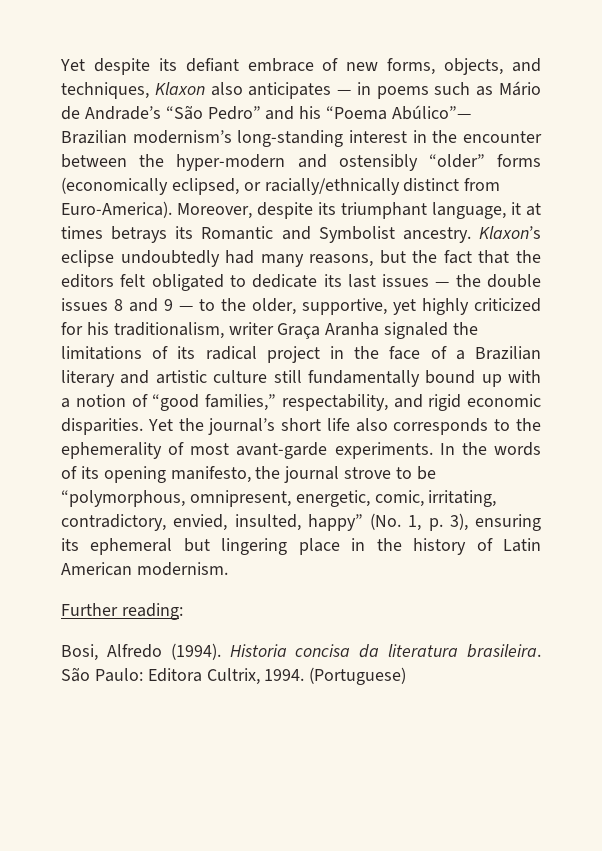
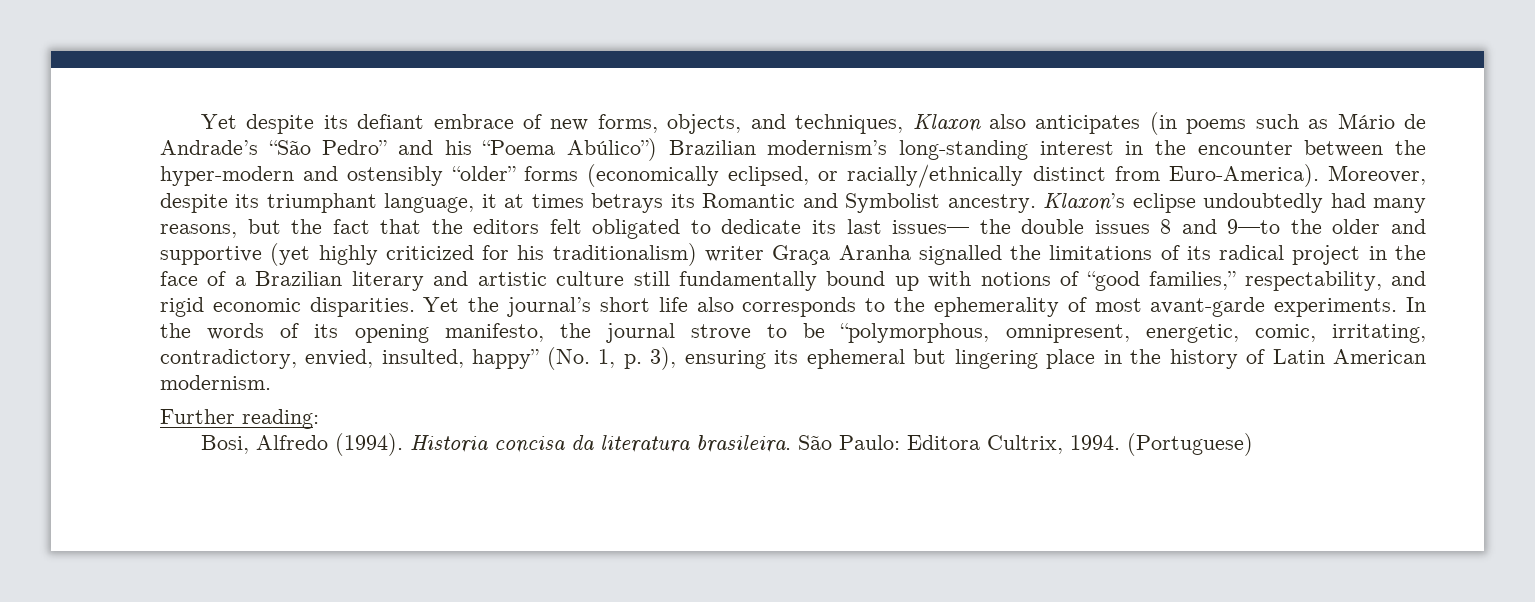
- Yet despite its defiant embrace of new forms, objects, and techniques, Klaxon also anticipates — in poems such as Mário de Andrade’s “São Pedro” and his “Poema Abúlico”— Brazilian modernism’s long-standing interest in the encounter between the hyper-modern and ostensibly “older” forms (economically eclipsed, or racially/ethnically distinct from Euro-America).
+ Yet despite its defiant embrace of new forms, objects, and techniques, Klaxon also anticipates (in poems such as Mário de Andrade’s “São Pedro” and his “Poema Abúlico”) Brazilian modernism’s long-standing interest in the encounter between the hyper-modern and ostensibly “older” forms (economically eclipsed, or racially/ethnically distinct from Euro-America).
- Klaxon’s eclipse undoubtedly had many reasons, but the fact that the editors felt obligated to dedicate its last issues — the double issues 8 and 9 — to the older, supportive, yet highly criticized for his traditionalism, writer Graça Aranha signaled the limitations of its radical project in the face of a Brazilian literary and artistic culture still fundamentally bound up with a notion of “good families,” respectability, and rigid economic disparities.
+ Klaxon’s eclipse undoubtedly had many reasons, but the fact that the editors felt obligated to dedicate its last issues— the double issues 8 and 9—to the older and supportive (yet highly criticized for his traditionalism) writer Graça Aranha signalled the limitations of its radical project in the face of a Brazilian literary and artistic culture still fundamentally bound up with notions of “good families,” respectability, and rigid economic disparities.

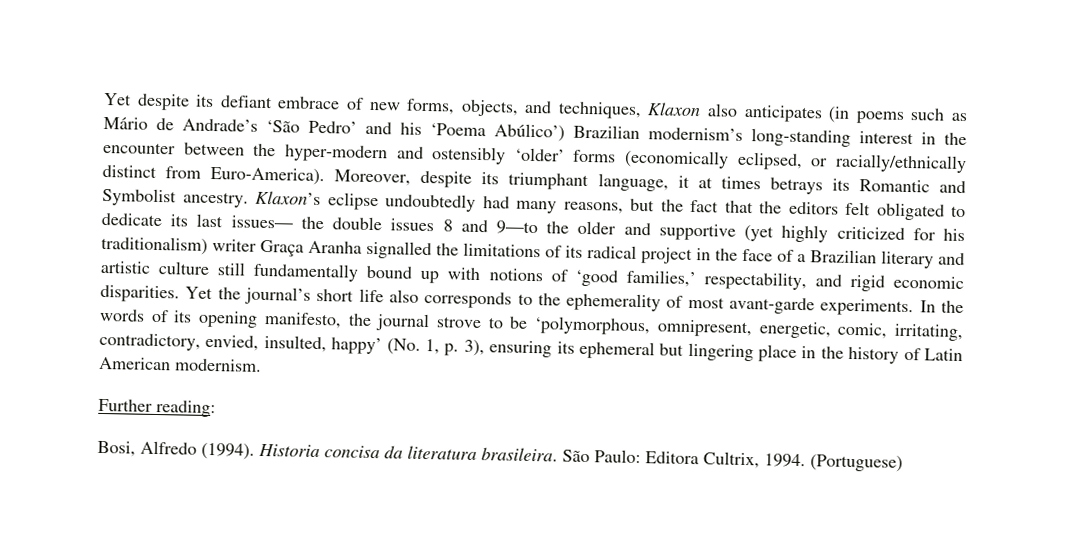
- Yet despite its defiant embrace of new forms, objects, and techniques, Klaxon also anticipates (in poems such as Mário de Andrade’s “São Pedro” and his “Poema Abúlico”) Brazilian modernism’s long-standing interest in the encounter between the hyper-modern and ostensibly “older” forms (economically eclipsed, or racially/ethnically distinct from Euro-America).
+ Yet despite its defiant embrace of new forms, objects, and techniques, Klaxon also anticipates (in poems such as Mário de Andrade’s ‘São Pedro’ and his ‘Poema Abúlico’) Brazilian modernism’s long-standing interest in the encounter between the hyper-modern and ostensibly ‘older’ forms (economically eclipsed, or racially/ethnically distinct from Euro-America).
- Klaxon’s eclipse undoubtedly had many reasons, but the fact that the editors felt obligated to dedicate its last issues— the double issues 8 and 9—to the older and supportive (yet highly criticized for his traditionalism) writer Graça Aranha signalled the limitations of its radical project in the face of a Brazilian literary and artistic culture still fundamentally bound up with notions of “good families,” respectability, and rigid economic disparities.
+ Klaxon’s eclipse undoubtedly had many reasons, but the fact that the editors felt obligated to dedicate its last issues— the double issues 8 and 9—to the older and supportive (yet highly criticized for his traditionalism) writer Graça Aranha signalled the limitations of its radical project in the face of a Brazilian literary and artistic culture still fundamentally bound up with notions of ‘good families,’ respectability, and rigid economic disparities.
- In the words of its opening manifesto, the journal strove to be “polymorphous, omnipresent, energetic, comic, irritating, contradictory, envied, insulted, happy” (No. 1, p. 3), ensuring its ephemeral but lingering place in the history of Latin American modernism.
+ In the words of its opening manifesto, the journal strove to be ‘polymorphous, omnipresent, energetic, comic, irritating, contradictory, envied, insulted, happy’ (No. 1, p. 3), ensuring its ephemeral but lingering place in the history of Latin American modernism.

